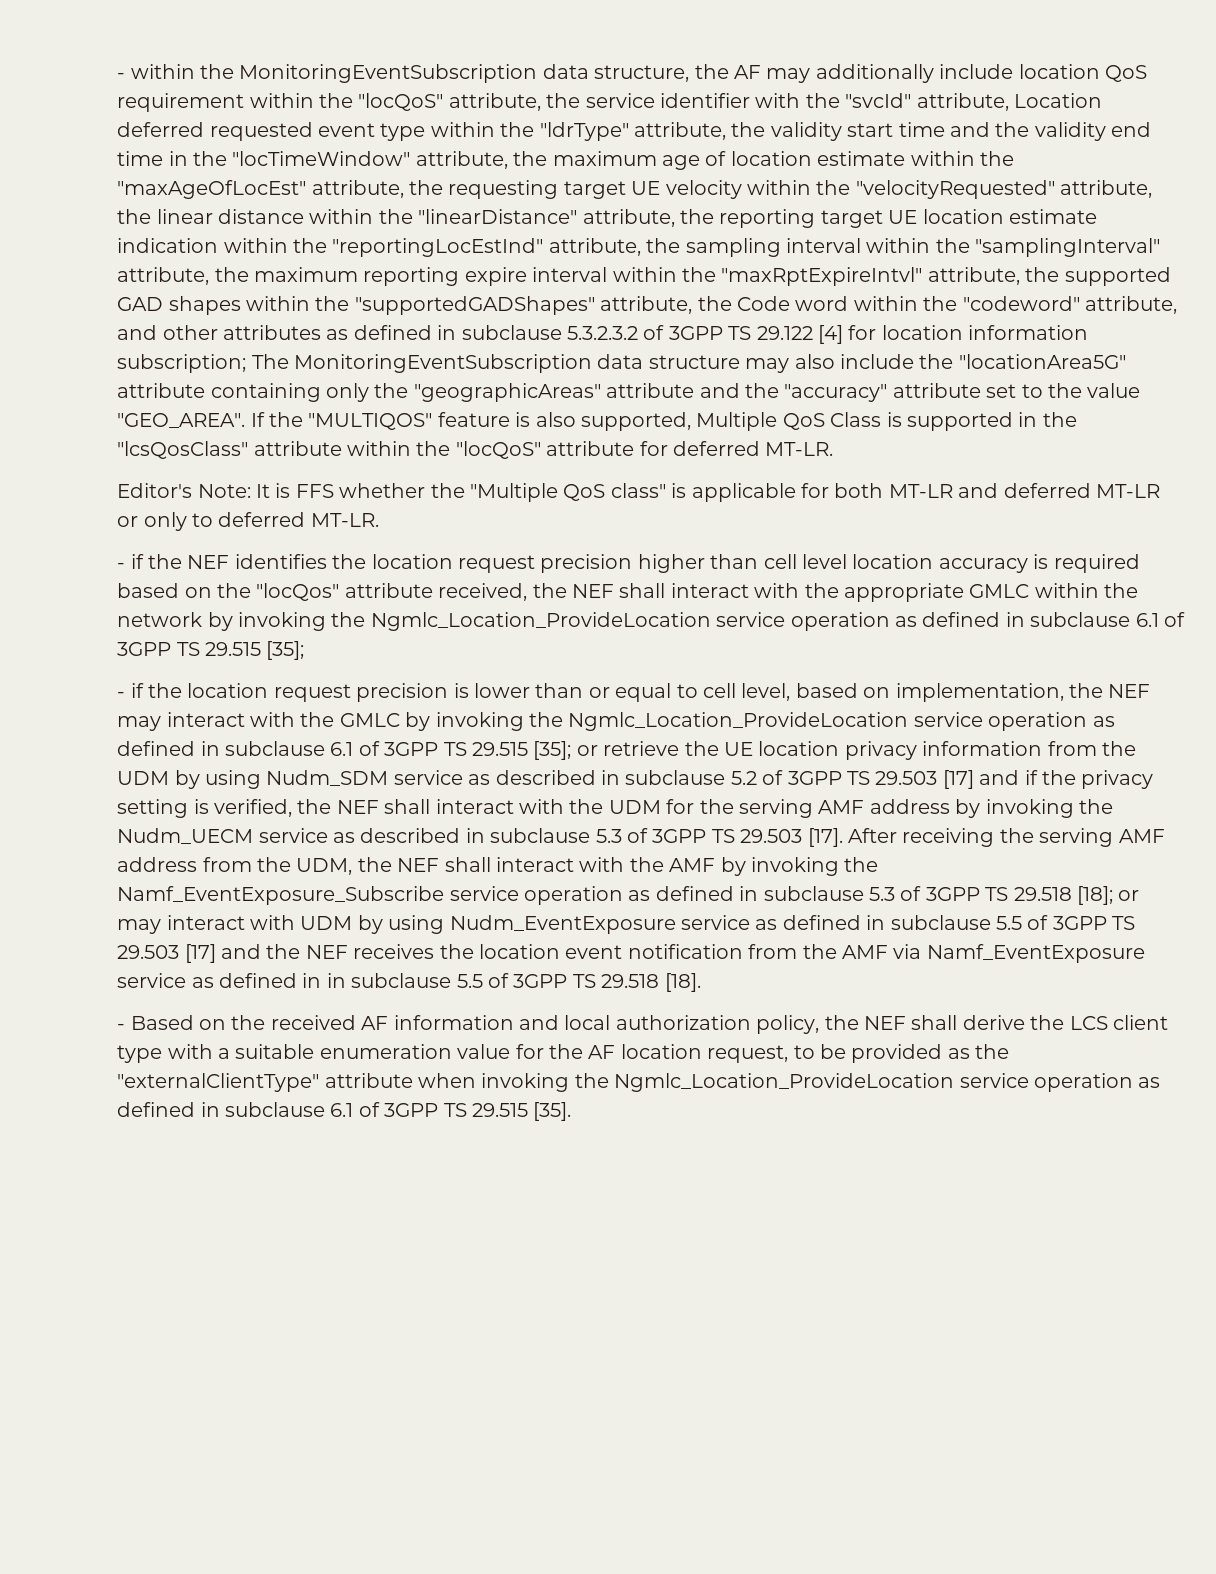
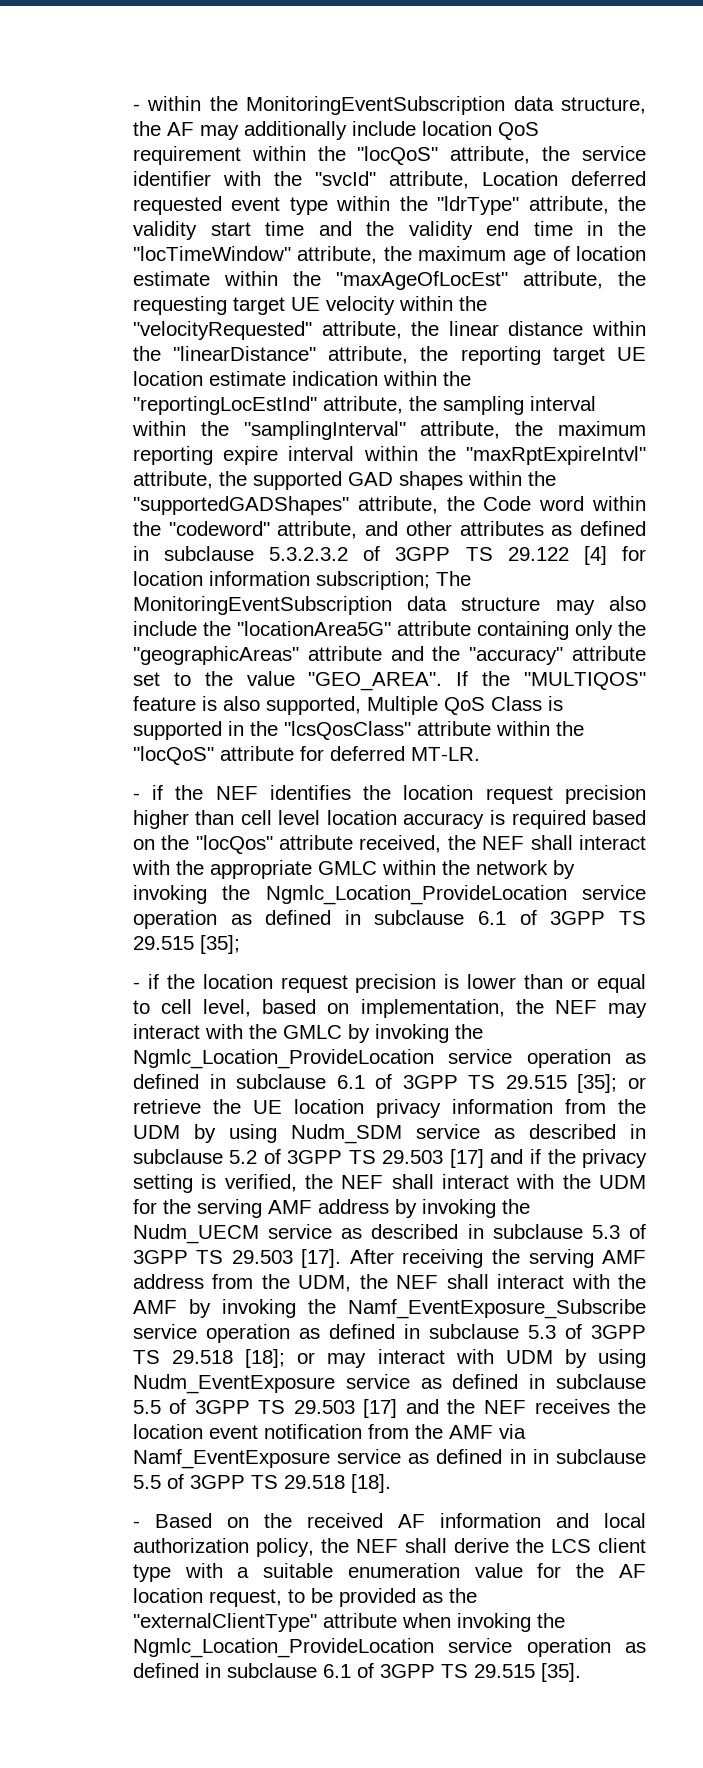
- Editor's Note: It is FFS whether the "Multiple QoS class" is applicable for both MT-LR and deferred MT-LR or only to deferred MT-LR.

